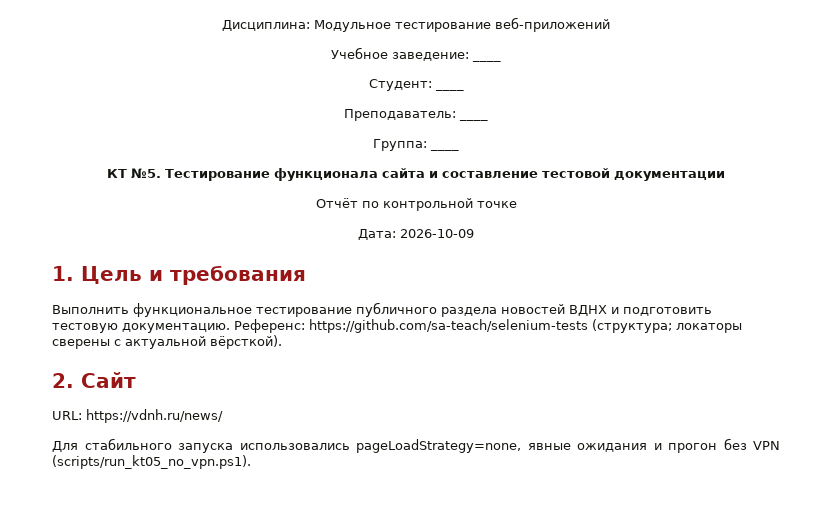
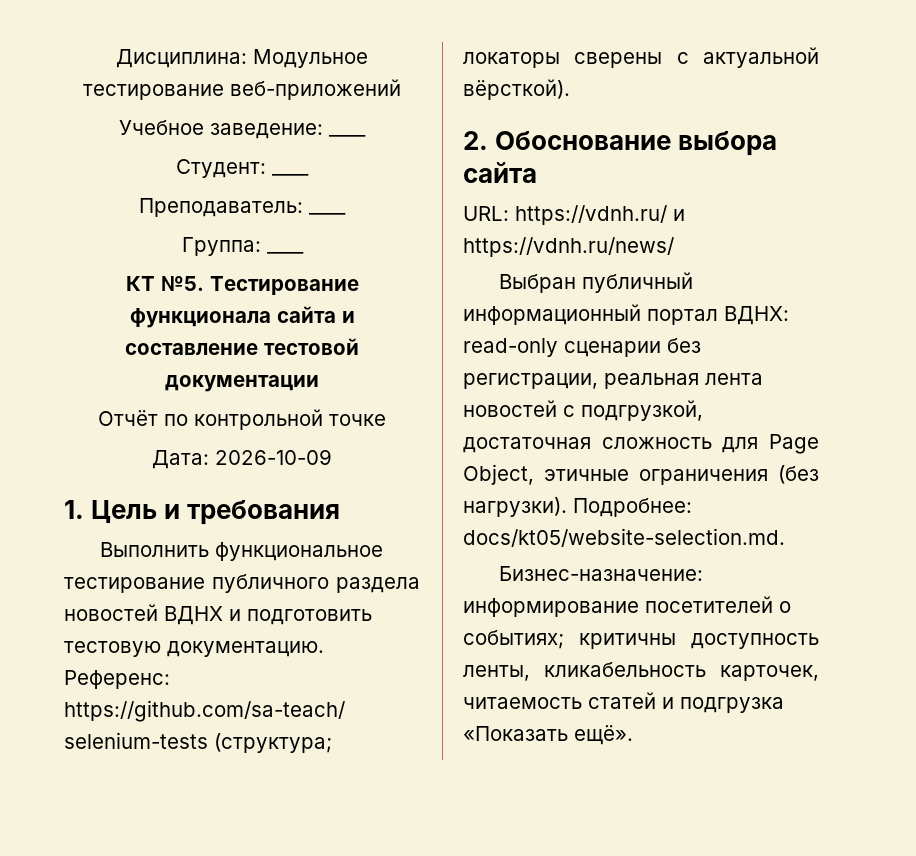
- 2. Сайт
+ 2. Обоснование выбора сайта
- URL: https://vdnh.ru/news/
+ URL: https://vdnh.ru/ и https://vdnh.ru/news/
- Для стабильного запуска использовались pageLoadStrategy=none, явные ожидания и прогон без VPN (scripts/run_kt05_no_vpn.ps1).
+ Выбран публичный информационный портал ВДНХ: read-only сценарии без регистрации, реальная лента новостей с подгрузкой, достаточная сложность для Page Object, этичные ограничения (без нагрузки). Подробнее: docs/kt05/website-selection.md.
+ Бизнес-назначение: информирование посетителей о событиях; критичны доступность ленты, кликабельность карточек, читаемость статей и подгрузка «Показать ещё».

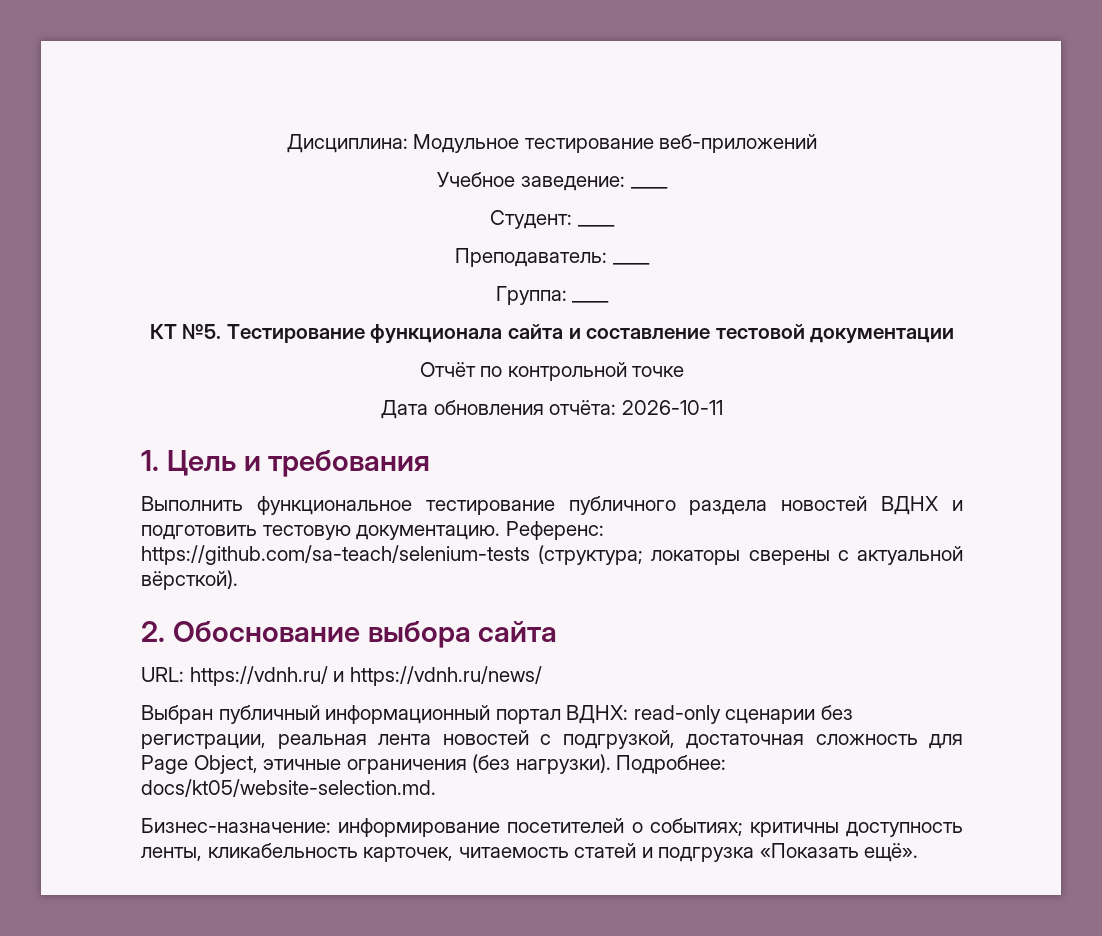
- Дата: 2026-10-09
+ Дата обновления отчёта: 2026-10-11

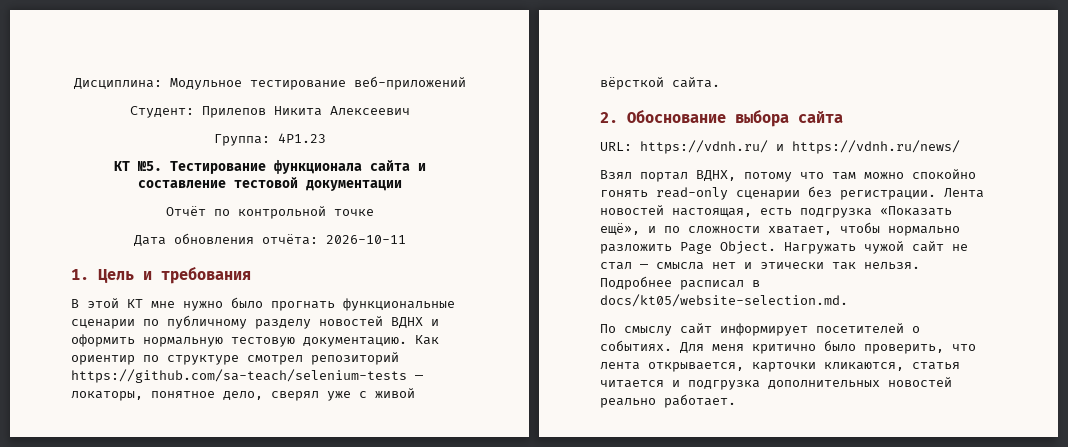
- Учебное заведение: ____
- Студент: ____
- Преподаватель: ____
+ Студент: Прилепов Никита Алексеевич
- Группа: ____
+ Группа: 4P1.23
- Выполнить функциональное тестирование публичного раздела новостей ВДНХ и подготовить тестовую документацию. Референс: https://github.com/sa-teach/selenium-tests (структура; локаторы сверены с актуальной вёрсткой).
+ В этой КТ мне нужно было прогнать функциональные сценарии по публичному разделу новостей ВДНХ и оформить нормальную тестовую документацию. Как ориентир по структуре смотрел репозиторий https://github.com/sa-teach/selenium-tests — локаторы, понятное дело, сверял уже с живой вёрсткой сайта.
- Выбран публичный информационный портал ВДНХ: read-only сценарии без регистрации, реальная лента новостей с подгрузкой, достаточная сложность для Page Object, этичные ограничения (без нагрузки). Подробнее: docs/kt05/website-selection.md.
- Бизнес-назначение: информирование посетителей о событиях; критичны доступность ленты, кликабельность карточек, читаемость статей и подгрузка «Показать ещё».
+ Взял портал ВДНХ, потому что там можно спокойно гонять read-only сценарии без регистрации. Лента новостей настоящая, есть подгрузка «Показать ещё», и по сложности хватает, чтобы нормально разложить Page Object. Нагружать чужой сайт не стал — смысла нет и этически так нельзя. Подробнее расписал в docs/kt05/website-selection.md.
+ По смыслу сайт информирует посетителей о событиях. Для меня критично было проверить, что лента открывается, карточки кликаются, статья читается и подгрузка дополнительных новостей реально работает.

